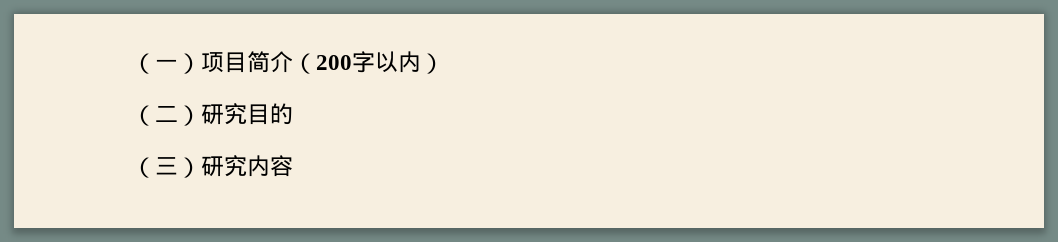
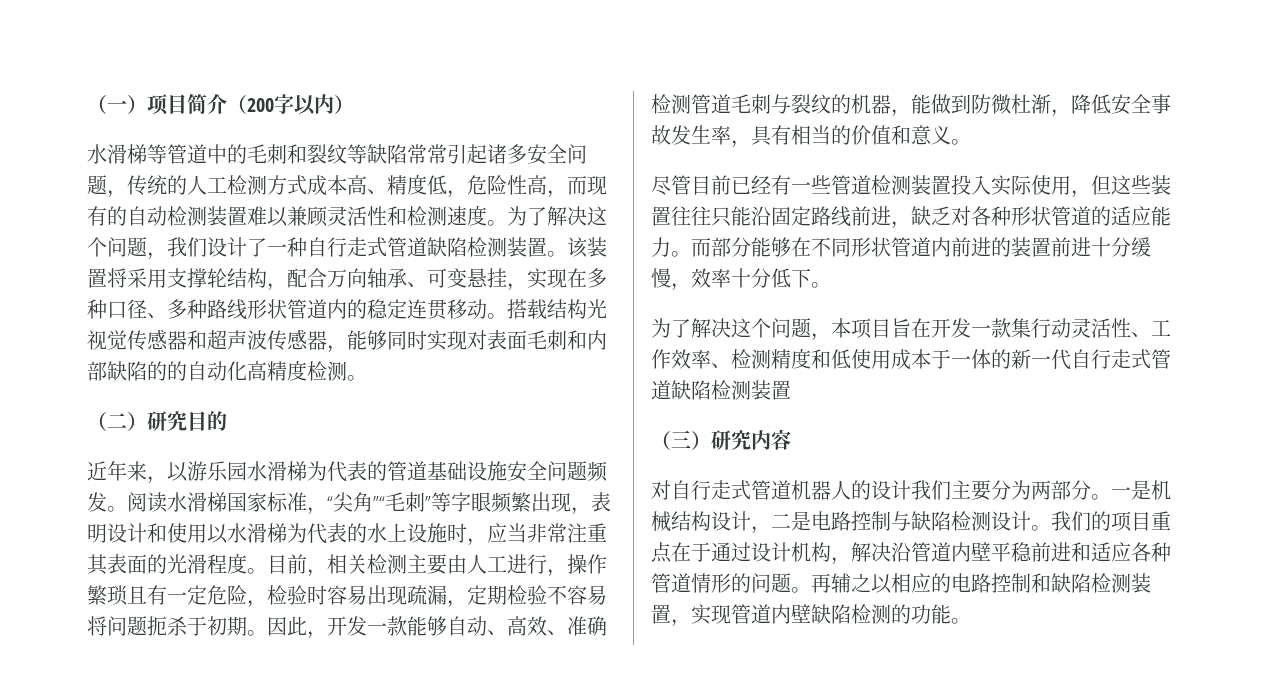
+ 水滑梯等管道中的毛刺和裂纹等缺陷常常引起诸多安全问题，传统的人工检测方式成本高、精度低，危险性高，而现有的自动检测装置难以兼顾灵活性和检测速度。为了解决这个问题，我们设计了一种自行走式管道缺陷检测装置。该装置将采用支撑轮结构，配合万向轴承、可变悬挂，实现在多种口径、多种路线形状管道内的稳定连贯移动。搭载结构光视觉传感器和超声波传感器，能够同时实现对表面毛刺和内部缺陷的的自动化高精度检测。
  （二）研究目的
+ 近年来，以游乐园水滑梯为代表的管道基础设施安全问题频发。阅读水滑梯国家标准，“尖角”“毛刺”等字眼频繁出现，表明设计和使用以水滑梯为代表的水上设施时，应当非常注重其表面的光滑程度。目前，相关检测主要由人工进行，操作繁琐且有一定危险，检验时容易出现疏漏，定期检验不容易将问题扼杀于初期。因此，开发一款能够自动、高效、准确检测管道毛刺与裂纹的机器，能做到防微杜渐，降低安全事故发生率，具有相当的价值和意义。
+ 尽管目前已经有一些管道检测装置投入实际使用，但这些装置往往只能沿固定路线前进，缺乏对各种形状管道的适应能力。而部分能够在不同形状管道内前进的装置前进十分缓慢，效率十分低下。
+ 为了解决这个问题，本项目旨在开发一款集行动灵活性、工作效率、检测精度和低使用成本于一体的新一代自行走式管道缺陷检测装置
  （三）研究内容
+ 对自行走式管道机器人的设计我们主要分为两部分。一是机械结构设计，二是电路控制与缺陷检测设计。我们的项目重点在于通过设计机构，解决沿管道内壁平稳前进和适应各种管道情形的问题。再辅之以相应的电路控制和缺陷检测装置，实现管道内壁缺陷检测的功能。

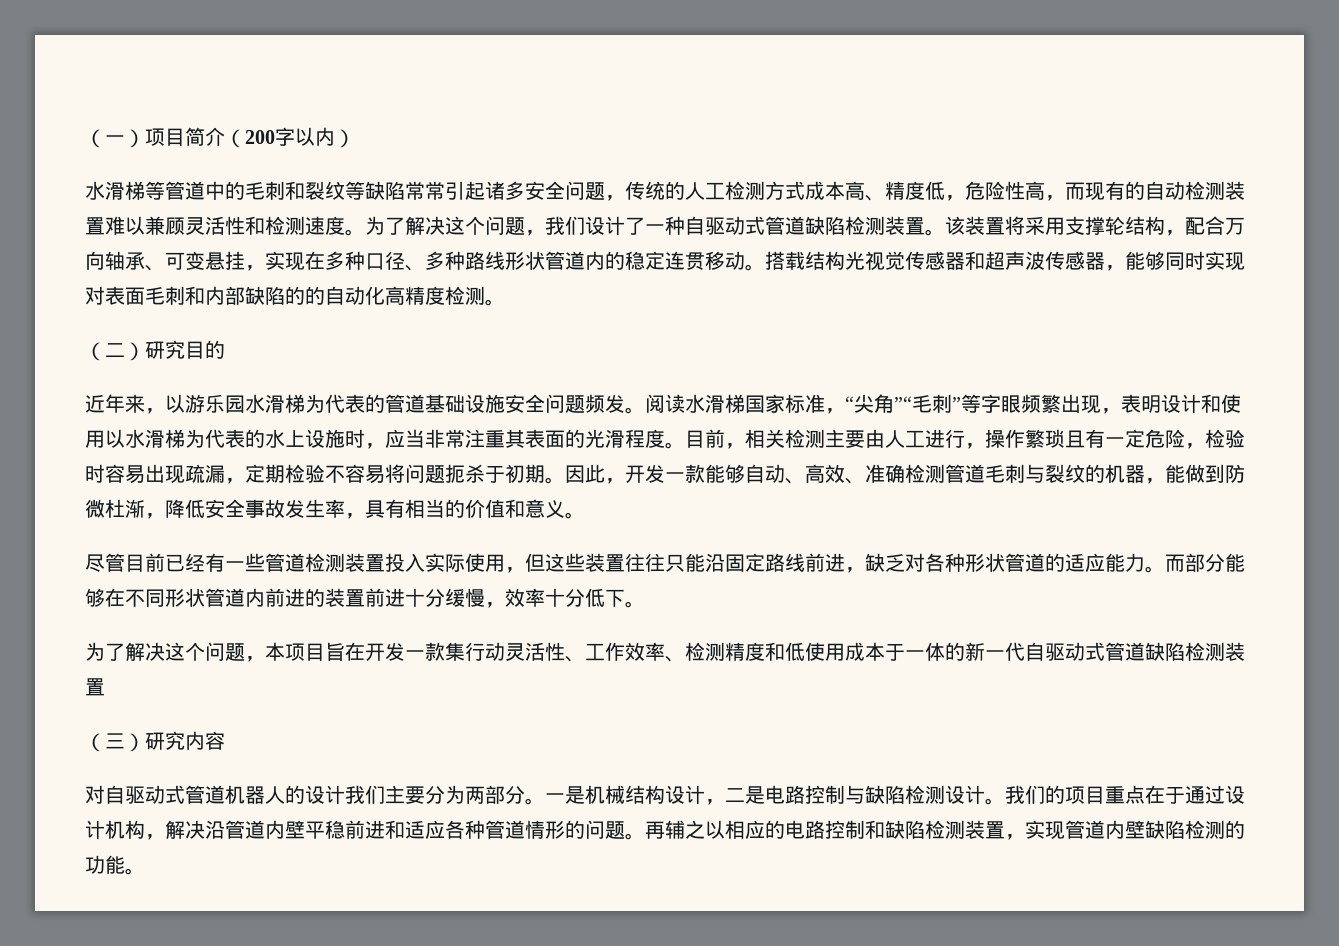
- 为了解决这个问题，我们设计了一种自行走式管道缺陷检测装置。
+ 为了解决这个问题，我们设计了一种自驱动式管道缺陷检测装置。
- 为了解决这个问题，本项目旨在开发一款集行动灵活性、工作效率、检测精度和低使用成本于一体的新一代自行走式管道缺陷检测装置
+ 为了解决这个问题，本项目旨在开发一款集行动灵活性、工作效率、检测精度和低使用成本于一体的新一代自驱动式管道缺陷检测装置
- 对自行走式管道机器人的设计我们主要分为两部分。
+ 对自驱动式管道机器人的设计我们主要分为两部分。

